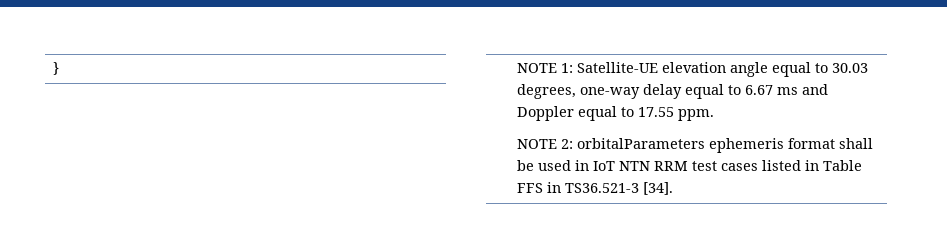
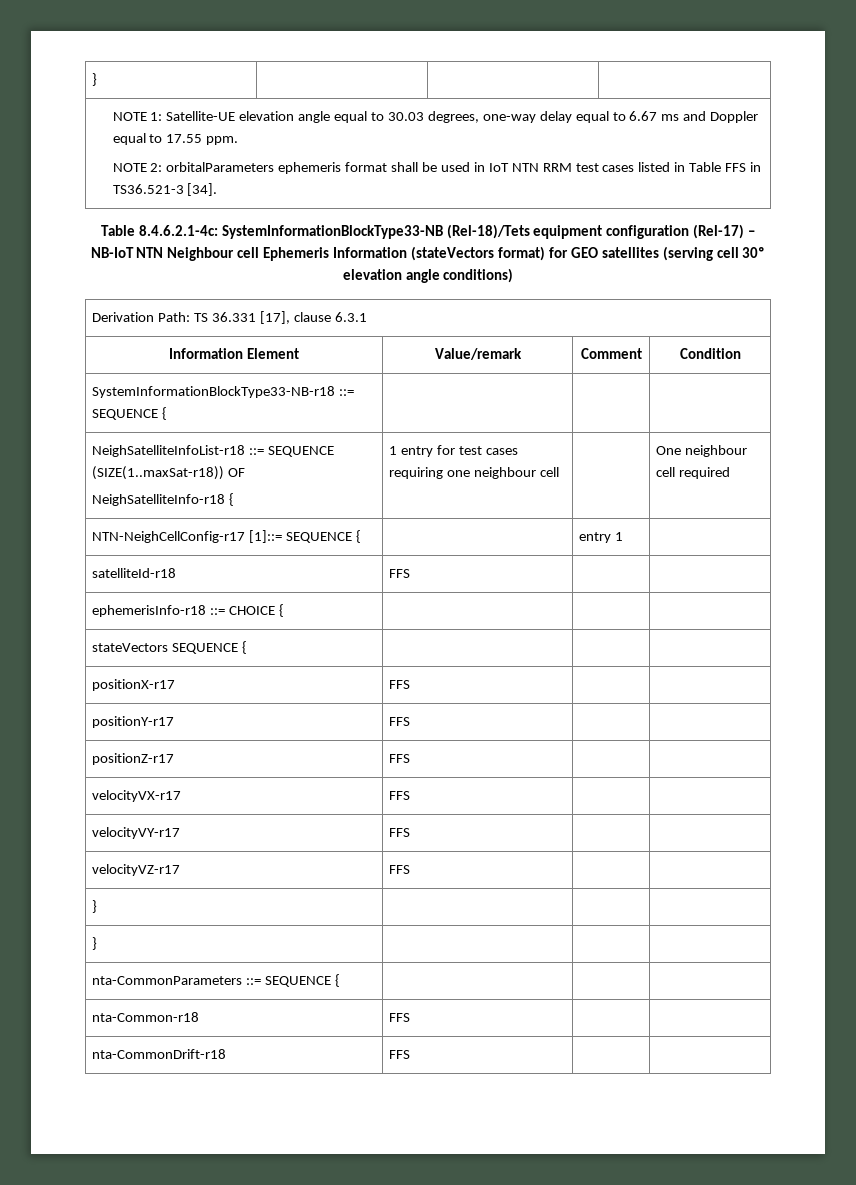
+ Table 8.4.6.2.1-4c: SystemInformationBlockType33-NB (Rel-18)/Tets equipment configuration (Rel-17) – NB-IoT NTN Neighbour cell Ephemeris Information (stateVectors format) for GEO satellites (serving cell 30º elevation angle conditions)
+ Derivation Path: TS 36.331 [17], clause 6.3.1
+ Information Element | Value/remark | Comment | Condition
+ SystemInformationBlockType33-NB-r18 ::= SEQUENCE { | | |
+ NeighSatelliteInfoList-r18 ::= SEQUENCE (SIZE(1..maxSat-r18)) OF
+ NeighSatelliteInfo-r18 { | 1 entry for test cases requiring one neighbour cell | | One neighbour cell required
+ NTN-NeighCellConfig-r17 [1]::= SEQUENCE { | | entry 1 |
+ satelliteId-r18 | FFS | |
+ ephemerisInfo-r18 ::= CHOICE { | | |
+ stateVectors SEQUENCE { | | |
+ positionX-r17 | FFS | |
+ positionY-r17 | FFS | |
+ positionZ-r17 | FFS | |
+ velocityVX-r17 | FFS | |
+ velocityVY-r17 | FFS | |
+ velocityVZ-r17 | FFS | |
+ } | | |
+ } | | |
+ nta-CommonParameters ::= SEQUENCE { | | |
+ nta-Common-r18 | FFS | |
+ nta-CommonDrift-r18 | FFS | |

